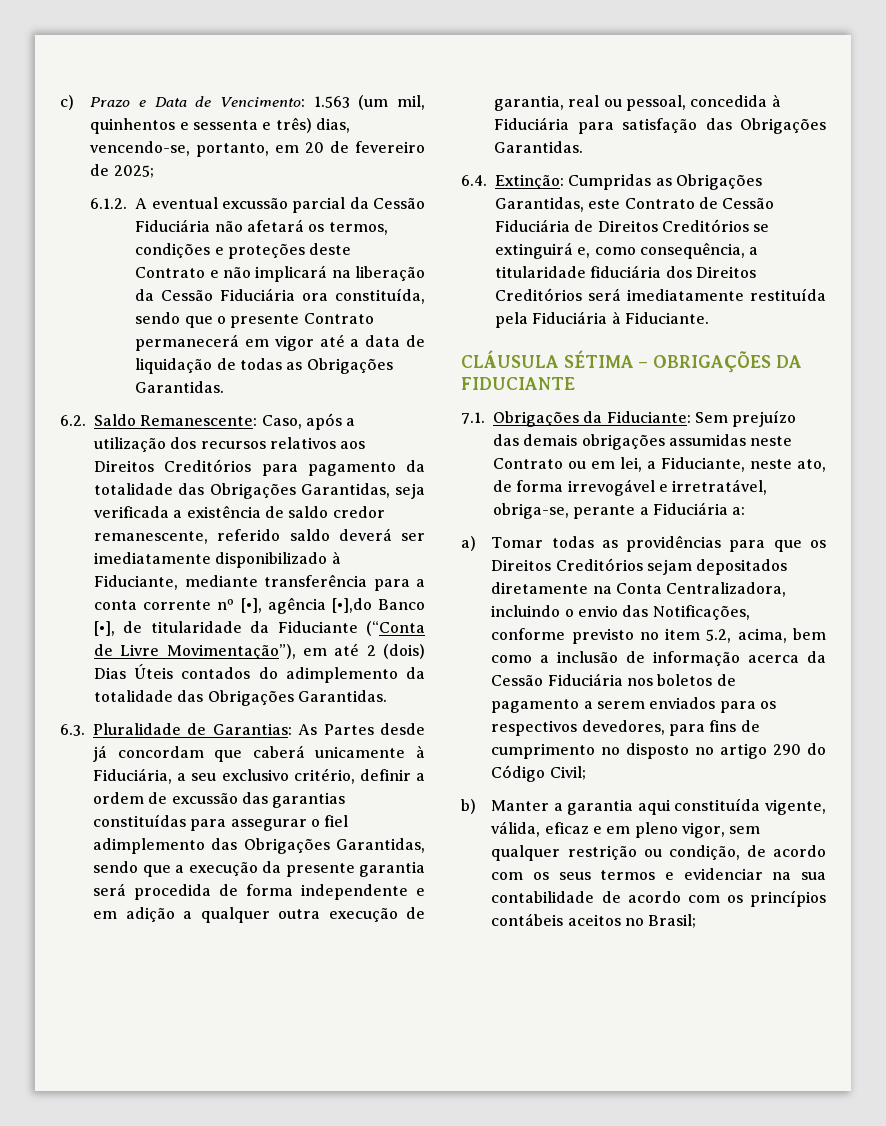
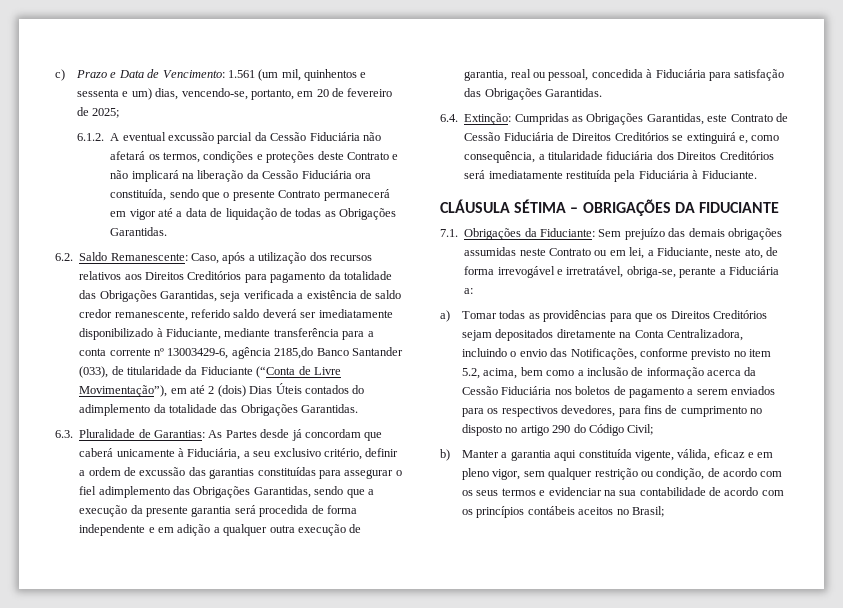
- c) Prazo e Data de Vencimento: 1.563 (um mil, quinhentos e sessenta e três) dias, vencendo-se, portanto, em 20 de fevereiro de 2025;
+ c) Prazo e Data de Vencimento: 1.561 (um mil, quinhentos e sessenta e um) dias, vencendo-se, portanto, em 20 de fevereiro de 2025;
- Caso, após a utilização dos recursos relativos aos Direitos Creditórios para pagamento da totalidade das Obrigações Garantidas, seja verificada a existência de saldo credor remanescente, referido saldo deverá ser imediatamente disponibilizado à Fiduciante, mediante transferência para a conta corrente nº [•], agência [•],do Banco [•], de titularidade da Fiduciante (“Conta de Livre Movimentação”), em até 2 (dois) Dias Úteis contados do adimplemento da totalidade das Obrigações Garantidas.
+ Caso, após a utilização dos recursos relativos aos Direitos Creditórios para pagamento da totalidade das Obrigações Garantidas, seja verificada a existência de saldo credor remanescente, referido saldo deverá ser imediatamente disponibilizado à Fiduciante, mediante transferência para a conta corrente nº 13003429-6, agência 2185,do Banco Santander (033), de titularidade da Fiduciante (“Conta de Livre Movimentação”), em até 2 (dois) Dias Úteis contados do adimplemento da totalidade das Obrigações Garantidas.

